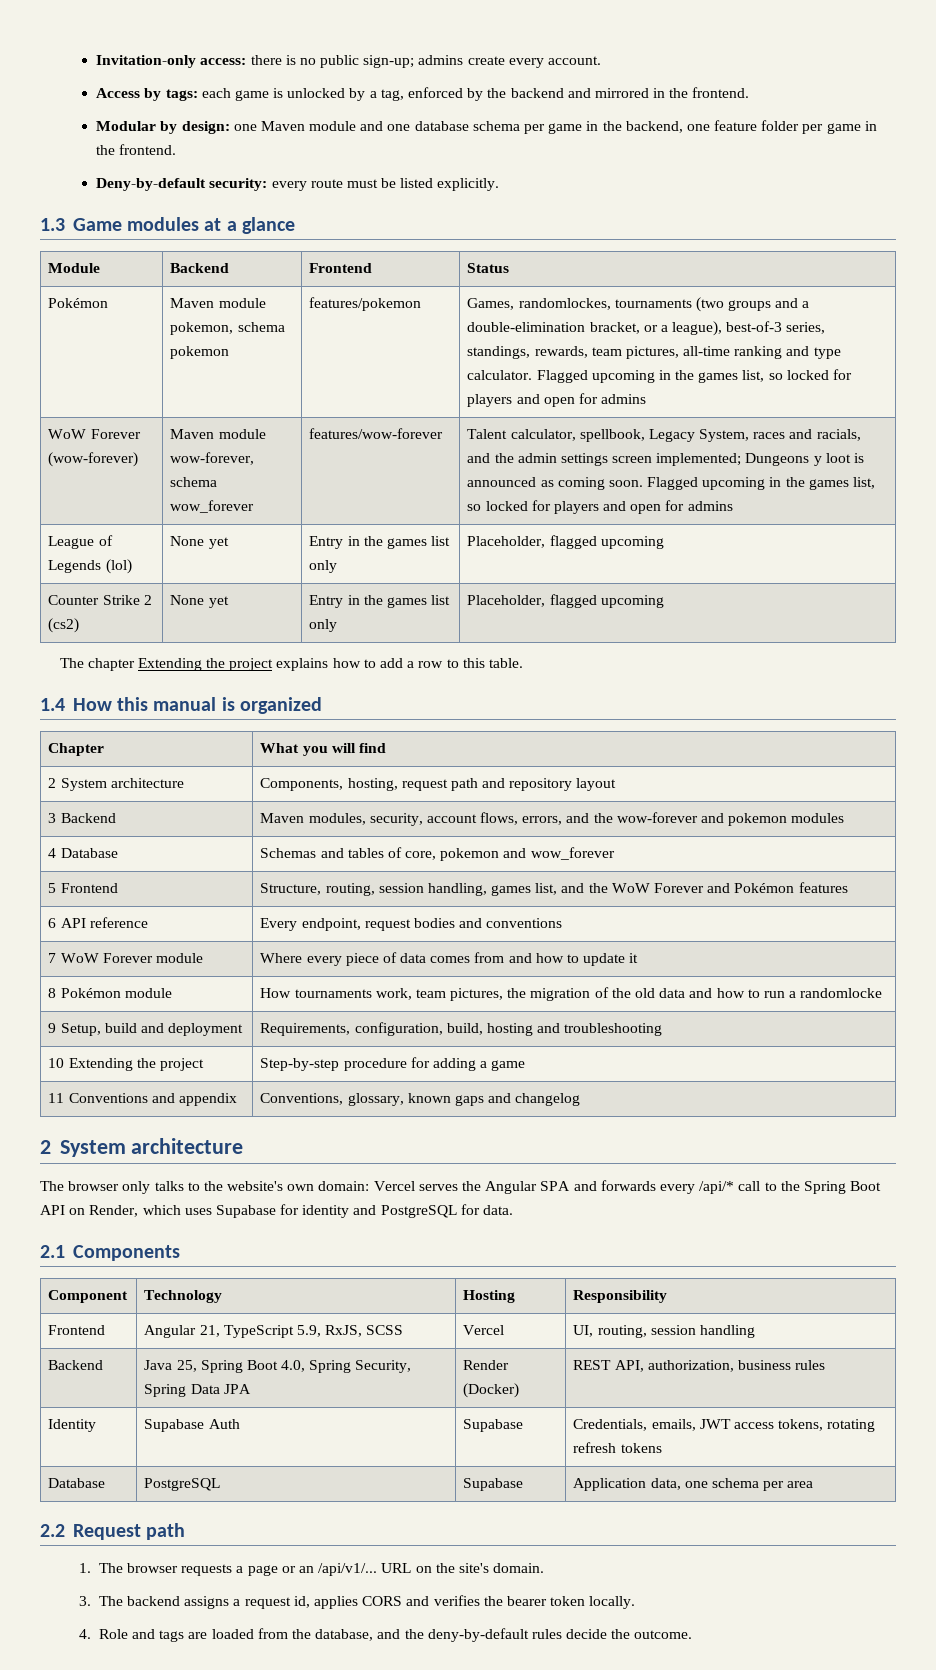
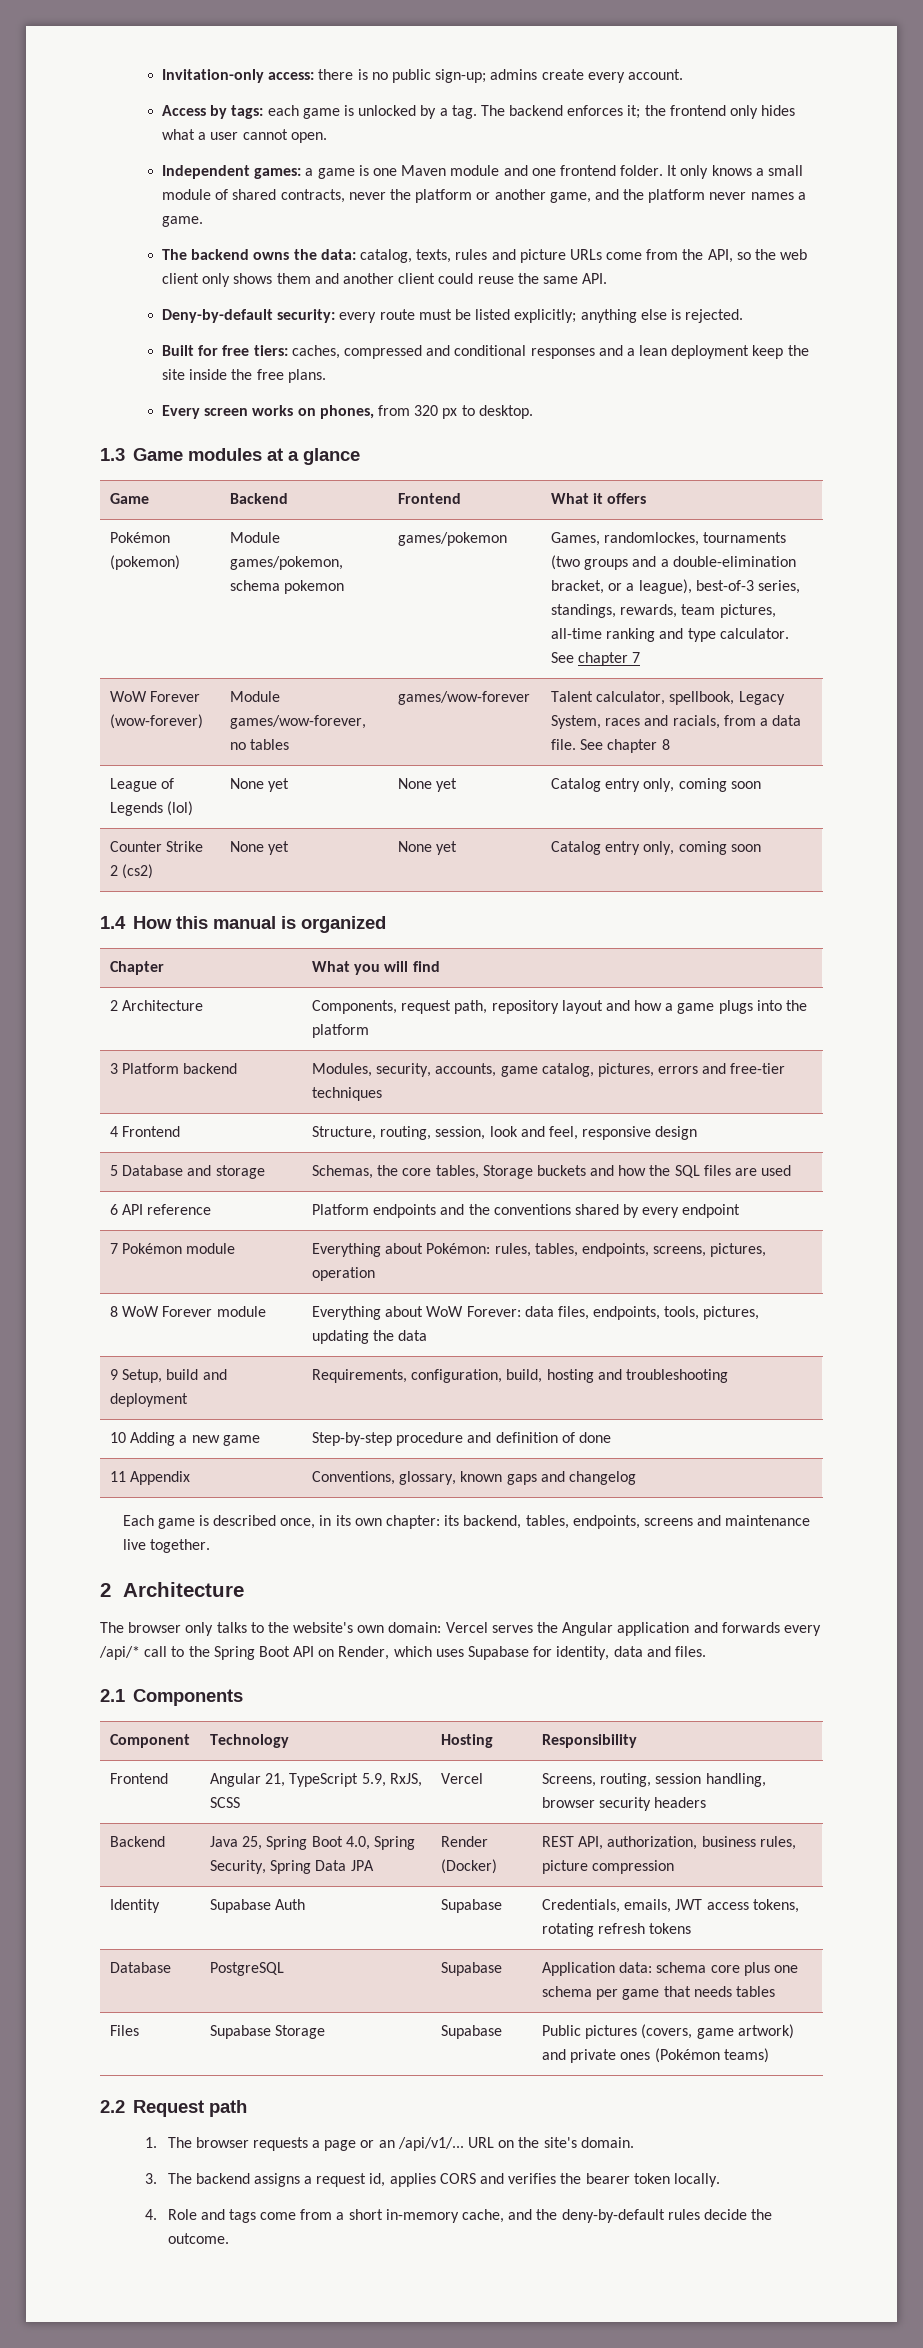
- Access by tags: each game is unlocked by a tag, enforced by the backend and mirrored in the frontend.
- Modular by design: one Maven module and one database schema per game in the backend, one feature folder per game in the frontend.
+ Access by tags: each game is unlocked by a tag. The backend enforces it; the frontend only hides what a user cannot open.
+ Independent games: a game is one Maven module and one frontend folder. It only knows a small module of shared contracts, never the platform or another game, and the platform never names a game.
+ The backend owns the data: catalog, texts, rules and picture URLs come from the API, so the web client only shows them and another client could reuse the same API.
- Deny-by-default security: every route must be listed explicitly.
+ Deny-by-default security: every route must be listed explicitly; anything else is rejected.
+ Built for free tiers: caches, compressed and conditional responses and a lean deployment keep the site inside the free plans.
+ Every screen works on phones, from 320 px to desktop.
- Module | Backend | Frontend | Status
- Pokémon | Maven module pokemon, schema pokemon | features/pokemon | Games, randomlockes, tournaments (two groups and a double-elimination bracket, or a league), best-of-3 series, standings, rewards, team pictures, all-time ranking and type calculator. Flagged upcoming in the games list, so locked for players and open for admins
- WoW Forever (wow-forever) | Maven module wow-forever, schema wow_forever | features/wow-forever | Talent calculator, spellbook, Legacy System, races and racials, and the admin settings screen implemented; Dungeons y loot is announced as coming soon. Flagged upcoming in the games list, so locked for players and open for admins
+ Game | Backend | Frontend | What it offers
+ Pokémon (pokemon) | Module games/pokemon, schema pokemon | games/pokemon | Games, randomlockes, tournaments (two groups and a double-elimination bracket, or a league), best-of-3 series, standings, rewards, team pictures, all-time ranking and type calculator. See chapter 7
+ WoW Forever (wow-forever) | Module games/wow-forever, no tables | games/wow-forever | Talent calculator, spellbook, Legacy System, races and racials, from a data file. See chapter 8
- League of Legends (lol) | None yet | Entry in the games list only | Placeholder, flagged upcoming
+ League of Legends (lol) | None yet | None yet | Catalog entry only, coming soon
- Counter Strike 2 (cs2) | None yet | Entry in the games list only | Placeholder, flagged upcoming
- The chapter Extending the project explains how to add a row to this table.
+ Counter Strike 2 (cs2) | None yet | None yet | Catalog entry only, coming soon
- 2 System architecture | Components, hosting, request path and repository layout
- 3 Backend | Maven modules, security, account flows, errors, and the wow-forever and pokemon modules
- 4 Database | Schemas and tables of core, pokemon and wow_forever
- 5 Frontend | Structure, routing, session handling, games list, and the WoW Forever and Pokémon features
- 6 API reference | Every endpoint, request bodies and conventions
- 7 WoW Forever module | Where every piece of data comes from and how to update it
- 8 Pokémon module | How tournaments work, team pictures, the migration of the old data and how to run a randomlocke
+ 2 Architecture | Components, request path, repository layout and how a game plugs into the platform
+ 3 Platform backend | Modules, security, accounts, game catalog, pictures, errors and free-tier techniques
+ 4 Frontend | Structure, routing, session, look and feel, responsive design
+ 5 Database and storage | Schemas, the core tables, Storage buckets and how the SQL files are used
+ 6 API reference | Platform endpoints and the conventions shared by every endpoint
+ 7 Pokémon module | Everything about Pokémon: rules, tables, endpoints, screens, pictures, operation
+ 8 WoW Forever module | Everything about WoW Forever: data files, endpoints, tools, pictures, updating the data
- 10 Extending the project | Step-by-step procedure for adding a game
- 11 Conventions and appendix | Conventions, glossary, known gaps and changelog
- 2 System architecture
+ 10 Adding a new game | Step-by-step procedure and definition of done
+ 11 Appendix | Conventions, glossary, known gaps and changelog
+ Each game is described once, in its own chapter: its backend, tables, endpoints, screens and maintenance live together.
+ 2 Architecture
- The browser only talks to the website's own domain: Vercel serves the Angular SPA and forwards every /api/* call to the Spring Boot API on Render, which uses Supabase for identity and PostgreSQL for data.
+ The browser only talks to the website's own domain: Vercel serves the Angular application and forwards every /api/* call to the Spring Boot API on Render, which uses Supabase for identity, data and files.
- Frontend | Angular 21, TypeScript 5.9, RxJS, SCSS | Vercel | UI, routing, session handling
+ Frontend | Angular 21, TypeScript 5.9, RxJS, SCSS | Vercel | Screens, routing, session handling, browser security headers
- Backend | Java 25, Spring Boot 4.0, Spring Security, Spring Data JPA | Render (Docker) | REST API, authorization, business rules
+ Backend | Java 25, Spring Boot 4.0, Spring Security, Spring Data JPA | Render (Docker) | REST API, authorization, business rules, picture compression
- Database | PostgreSQL | Supabase | Application data, one schema per area
+ Database | PostgreSQL | Supabase | Application data: schema core plus one schema per game that needs tables
+ Files | Supabase Storage | Supabase | Public pictures (covers, game artwork) and private ones (Pokémon teams)
- 4. Role and tags are loaded from the database, and the deny-by-default rules decide the outcome.
+ 4. Role and tags come from a short in-memory cache, and the deny-by-default rules decide the outcome.

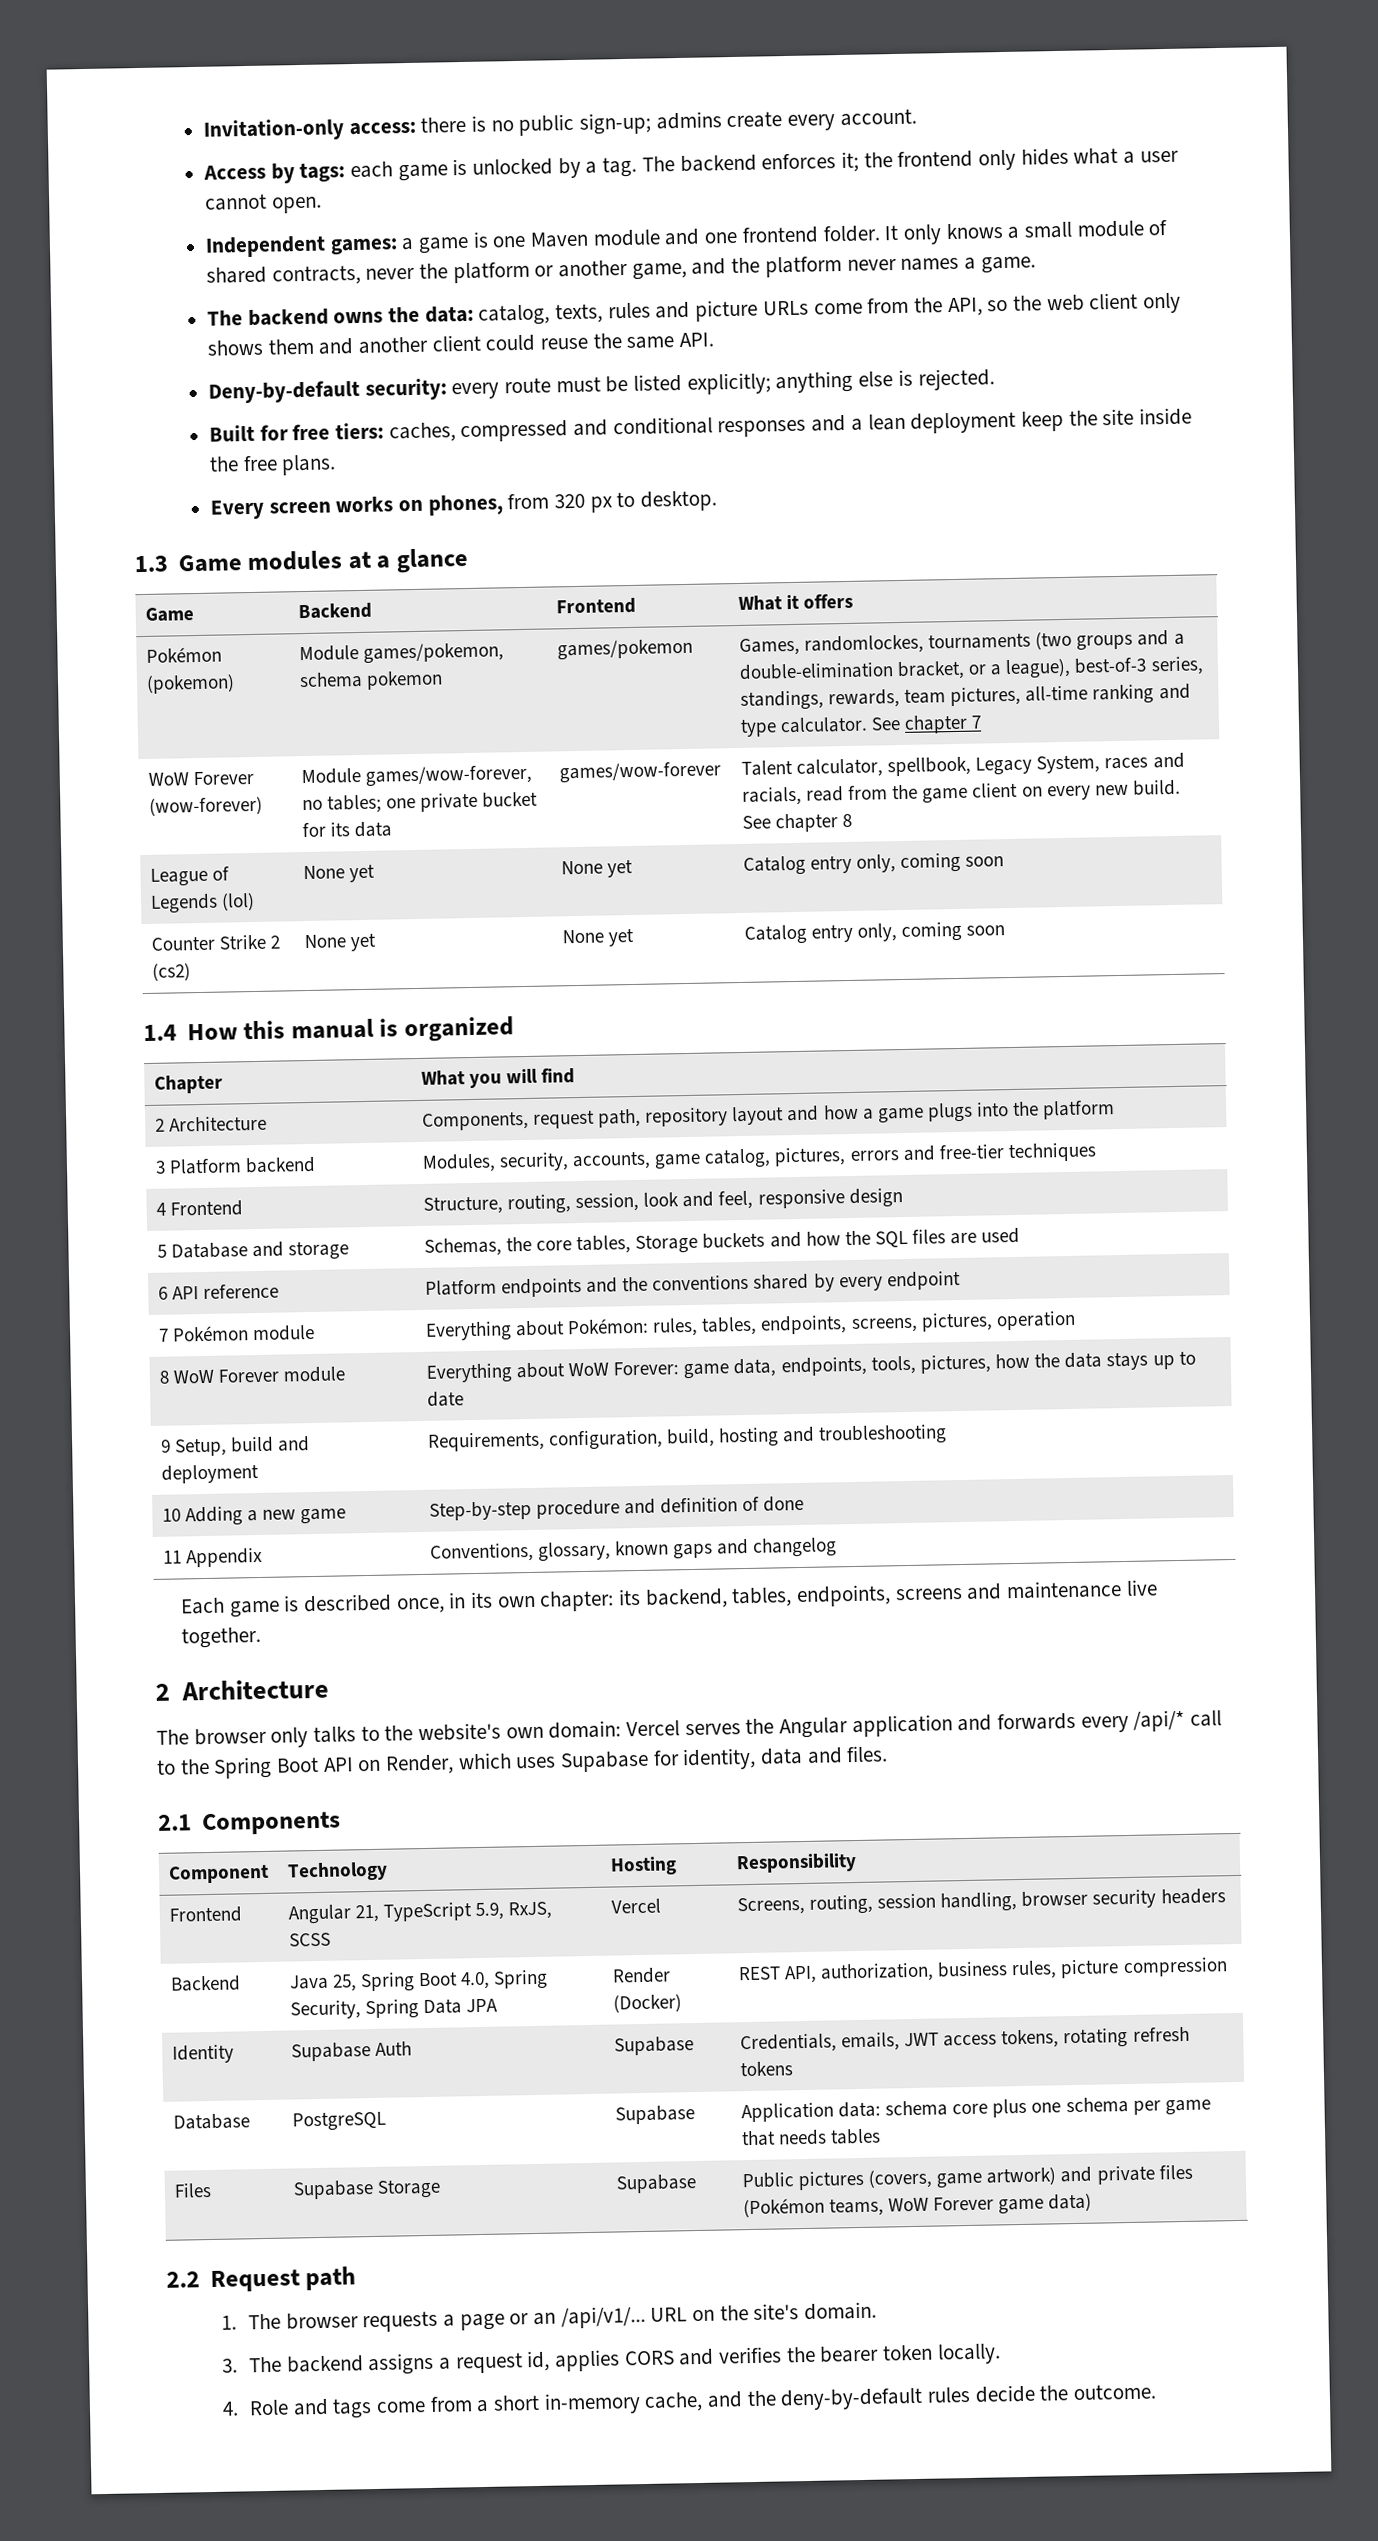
- WoW Forever (wow-forever) | Module games/wow-forever, no tables | games/wow-forever | Talent calculator, spellbook, Legacy System, races and racials, from a data file. See chapter 8
+ WoW Forever (wow-forever) | Module games/wow-forever, no tables; one private bucket for its data | games/wow-forever | Talent calculator, spellbook, Legacy System, races and racials, read from the game client on every new build. See chapter 8
- 8 WoW Forever module | Everything about WoW Forever: data files, endpoints, tools, pictures, updating the data
+ 8 WoW Forever module | Everything about WoW Forever: game data, endpoints, tools, pictures, how the data stays up to date
- Files | Supabase Storage | Supabase | Public pictures (covers, game artwork) and private ones (Pokémon teams)
+ Files | Supabase Storage | Supabase | Public pictures (covers, game artwork) and private files (Pokémon teams, WoW Forever game data)

